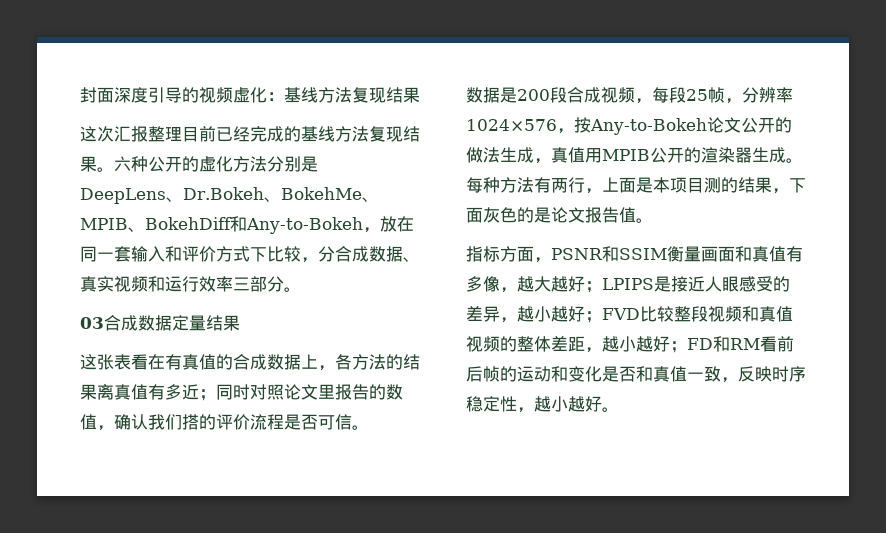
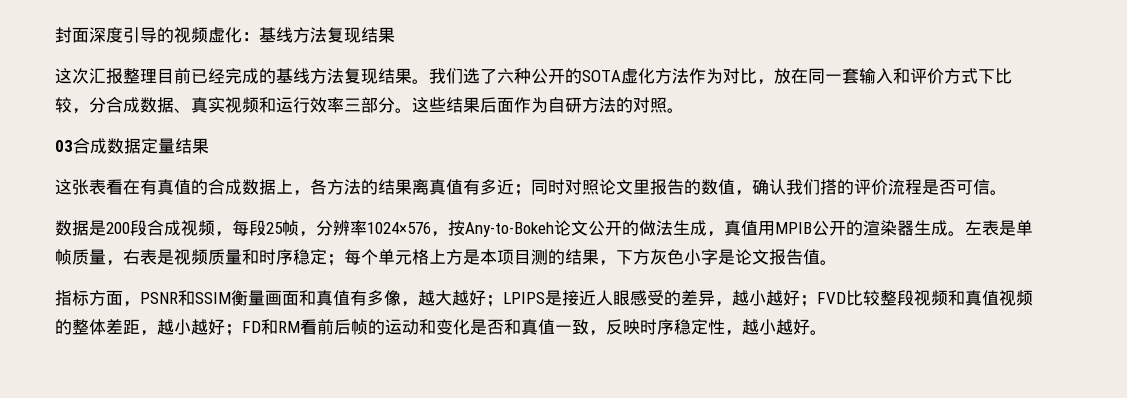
- 六种公开的虚化方法分别是DeepLens、Dr.Bokeh、BokehMe、MPIB、BokehDiff和Any-to-Bokeh，放在同一套输入和评价方式下比较，分合成数据、真实视频和运行效率三部分。
+ 我们选了六种公开的SOTA虚化方法作为对比，放在同一套输入和评价方式下比较，分合成数据、真实视频和运行效率三部分。这些结果后面作为自研方法的对照。
- 每种方法有两行，上面是本项目测的结果，下面灰色的是论文报告值。
+ 左表是单帧质量，右表是视频质量和时序稳定；每个单元格上方是本项目测的结果，下方灰色小字是论文报告值。

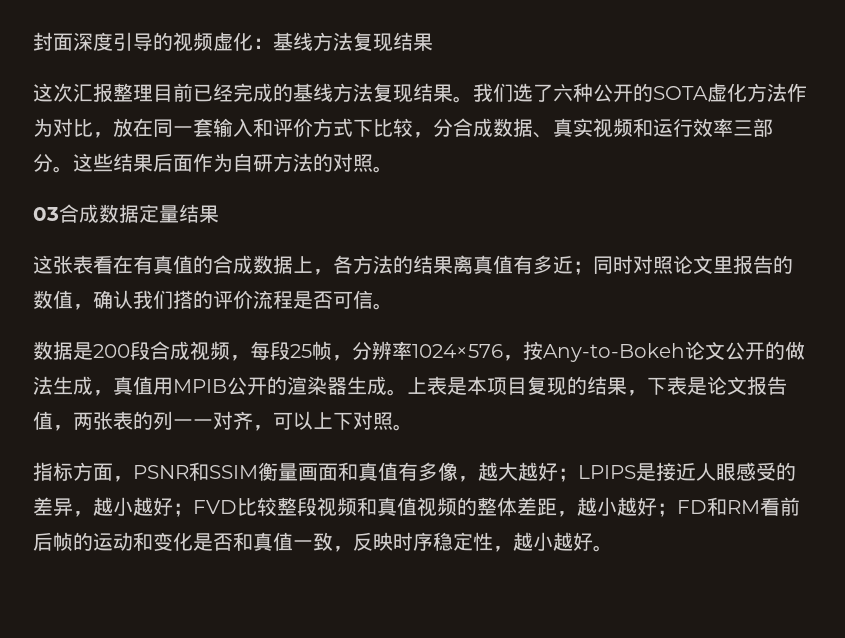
- 左表是单帧质量，右表是视频质量和时序稳定；每个单元格上方是本项目测的结果，下方灰色小字是论文报告值。
+ 上表是本项目复现的结果，下表是论文报告值，两张表的列一一对齐，可以上下对照。

